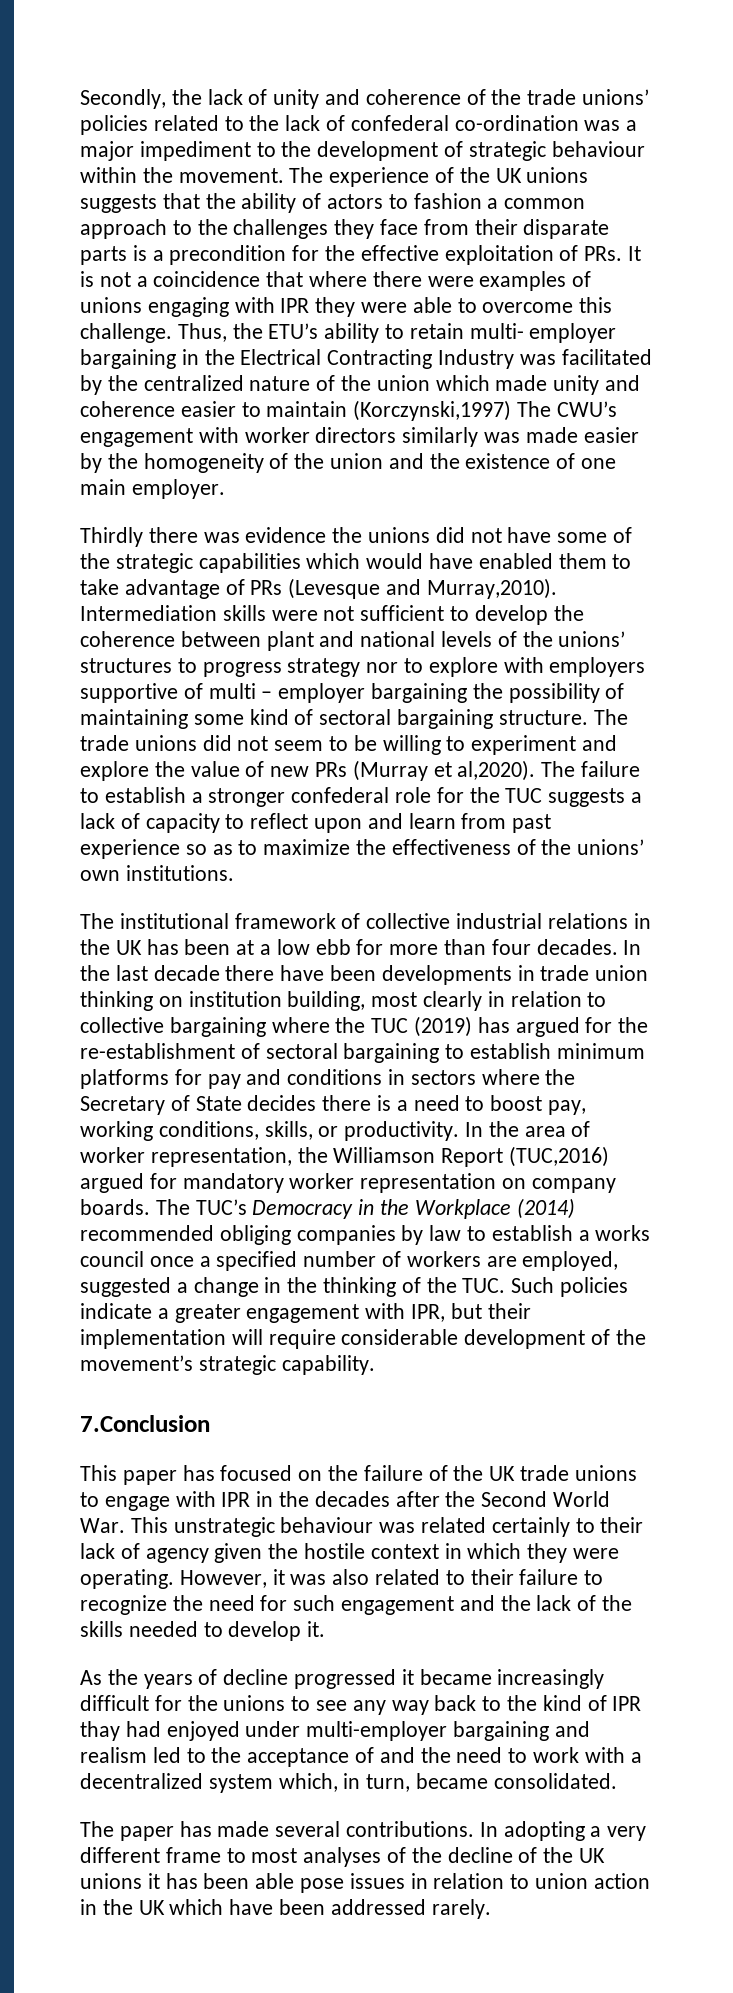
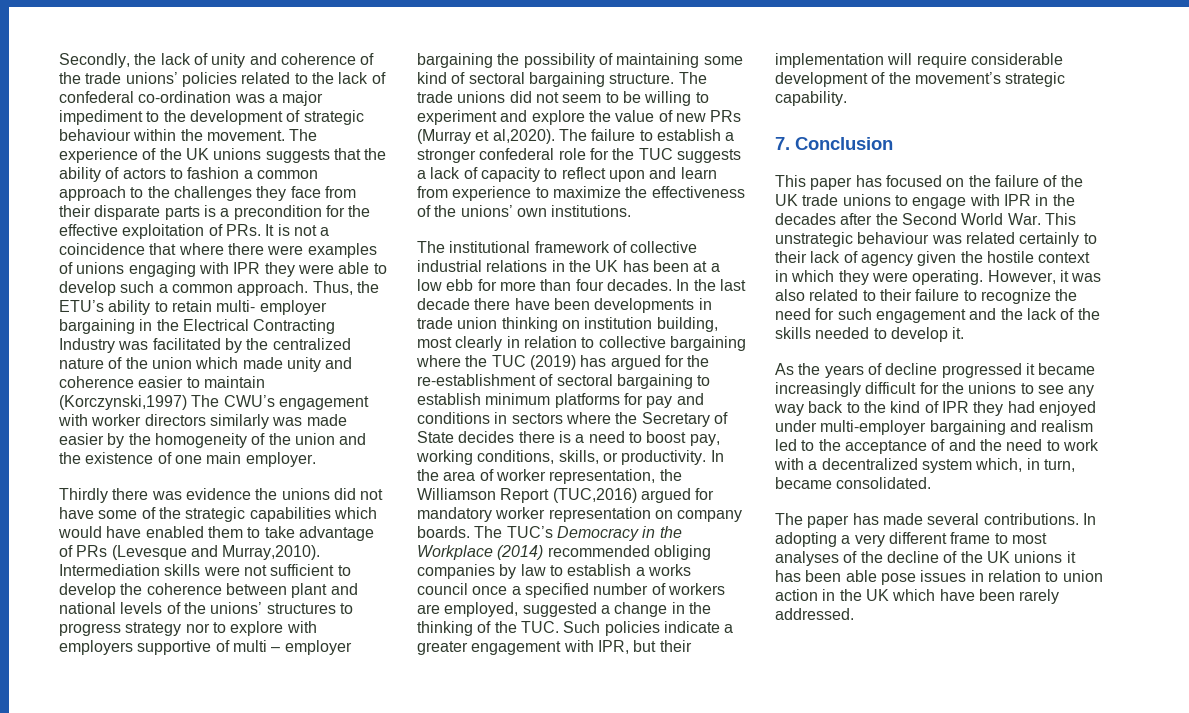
- The experience of the UK unions suggests that the ability of actors to fashion a common approach to the challenges they face from their disparate parts is a precondition for the effective exploitation of PRs. It is not a coincidence that where there were examples of unions engaging with IPR they were able to overcome this challenge.
+ The experience of the UK unions suggests that the ability of actors to fashion a common approach to the challenges they face from their disparate parts is a precondition for the effective exploitation of PRs. It is not a coincidence that where there were examples of unions engaging with IPR they were able to develop such a common approach.
- The failure to establish a stronger confederal role for the TUC suggests a lack of capacity to reflect upon and learn from past experience so as to maximize the effectiveness of the unions’ own institutions.
+ The failure to establish a stronger confederal role for the TUC suggests a lack of capacity to reflect upon and learn from experience to maximize the effectiveness of the unions’ own institutions.
- 7.Conclusion
+ 7. Conclusion
- As the years of decline progressed it became increasingly difficult for the unions to see any way back to the kind of IPR thay had enjoyed under multi-employer bargaining and realism led to the acceptance of and the need to work with a decentralized system which, in turn, became consolidated.
+ As the years of decline progressed it became increasingly difficult for the unions to see any way back to the kind of IPR they had enjoyed under multi-employer bargaining and realism led to the acceptance of and the need to work with a decentralized system which, in turn, became consolidated.
- In adopting a very different frame to most analyses of the decline of the UK unions it has been able pose issues in relation to union action in the UK which have been addressed rarely.
+ In adopting a very different frame to most analyses of the decline of the UK unions it has been able pose issues in relation to union action in the UK which have been rarely addressed.

